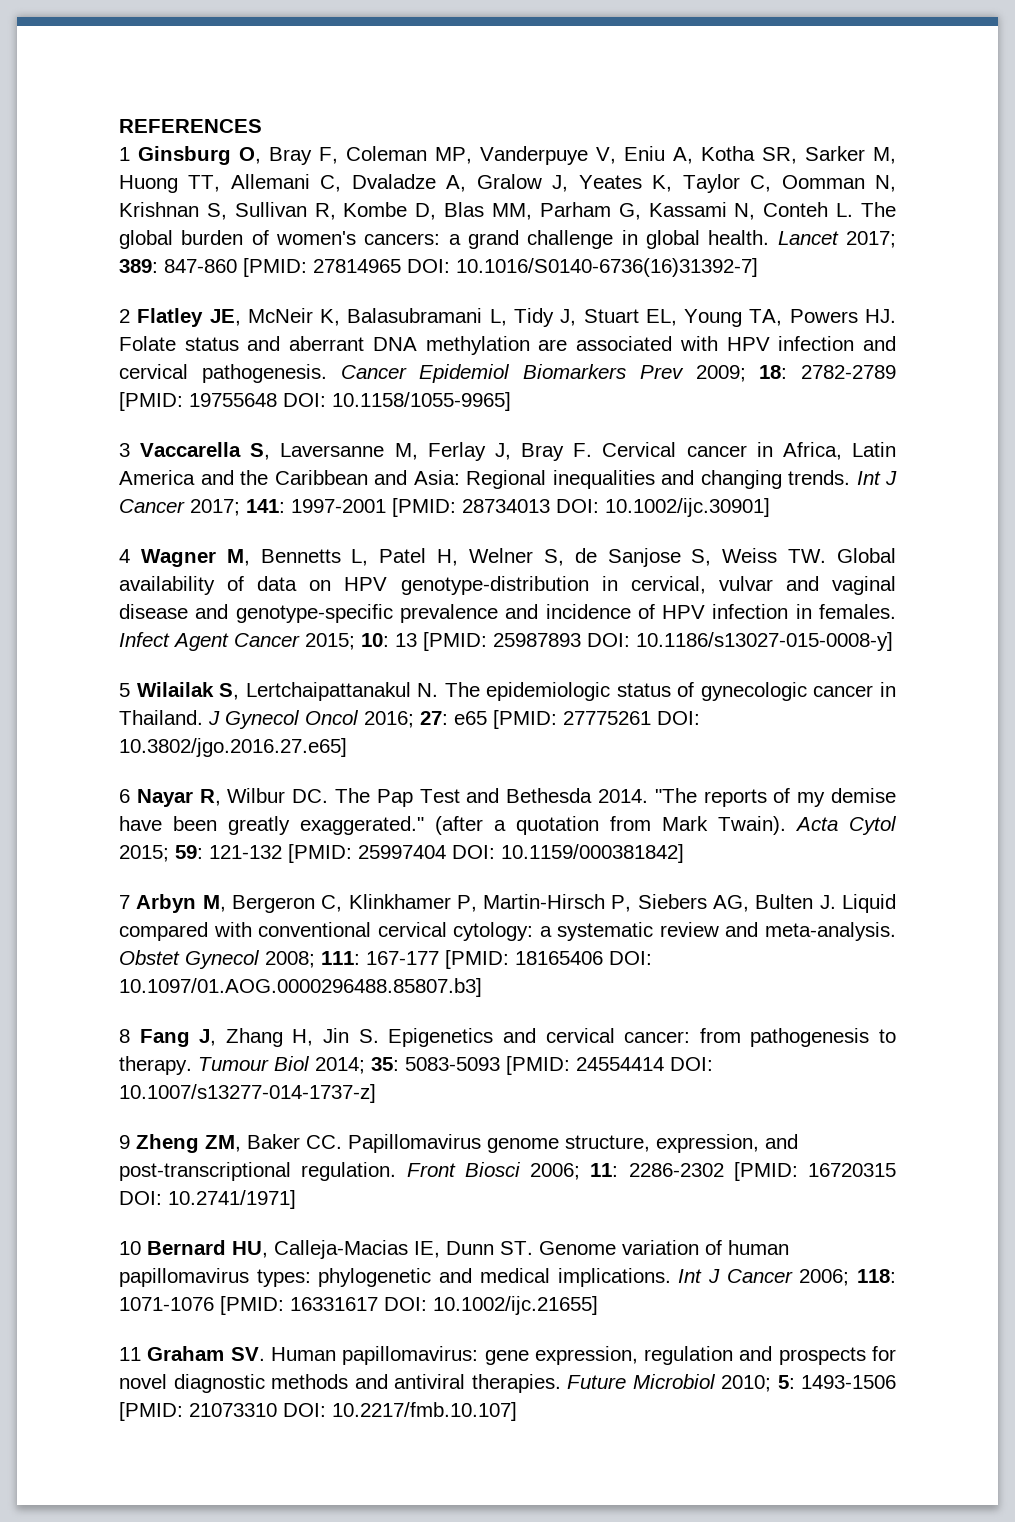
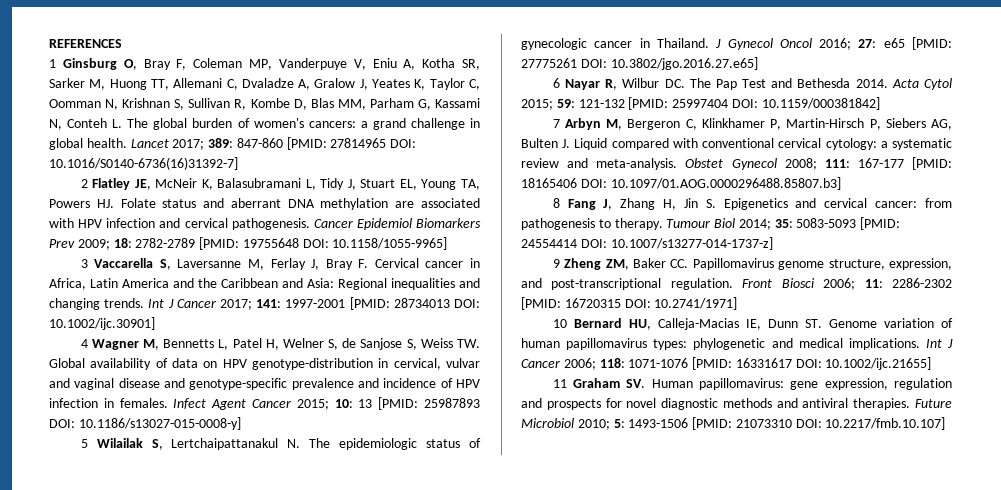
- "The reports of my demise have been greatly exaggerated." (after a quotation from Mark Twain).

